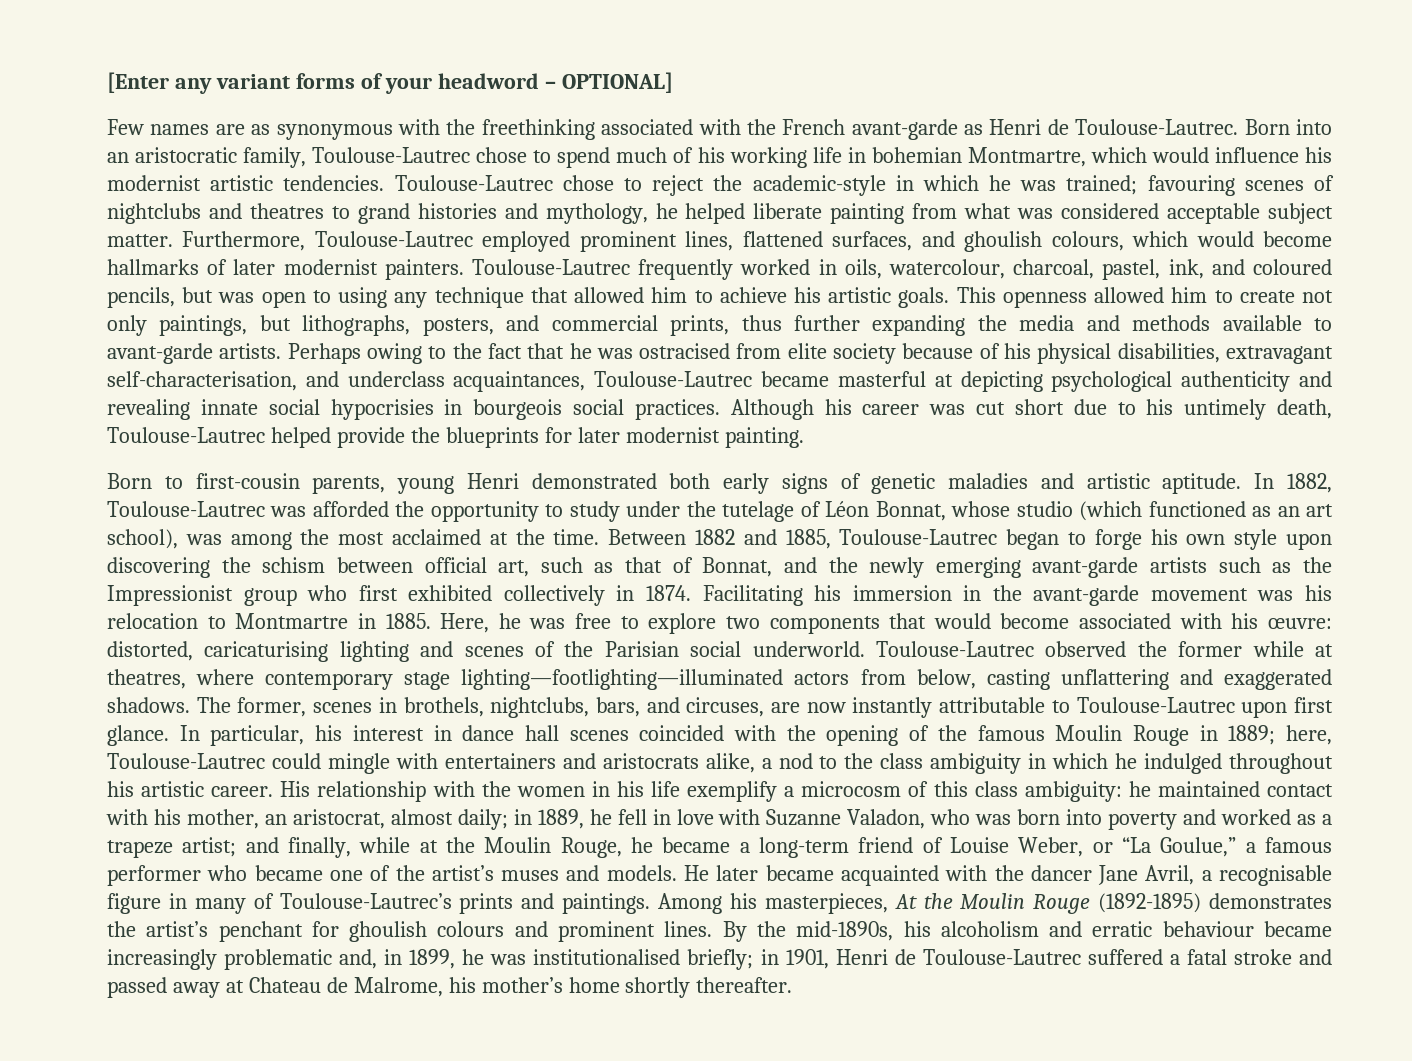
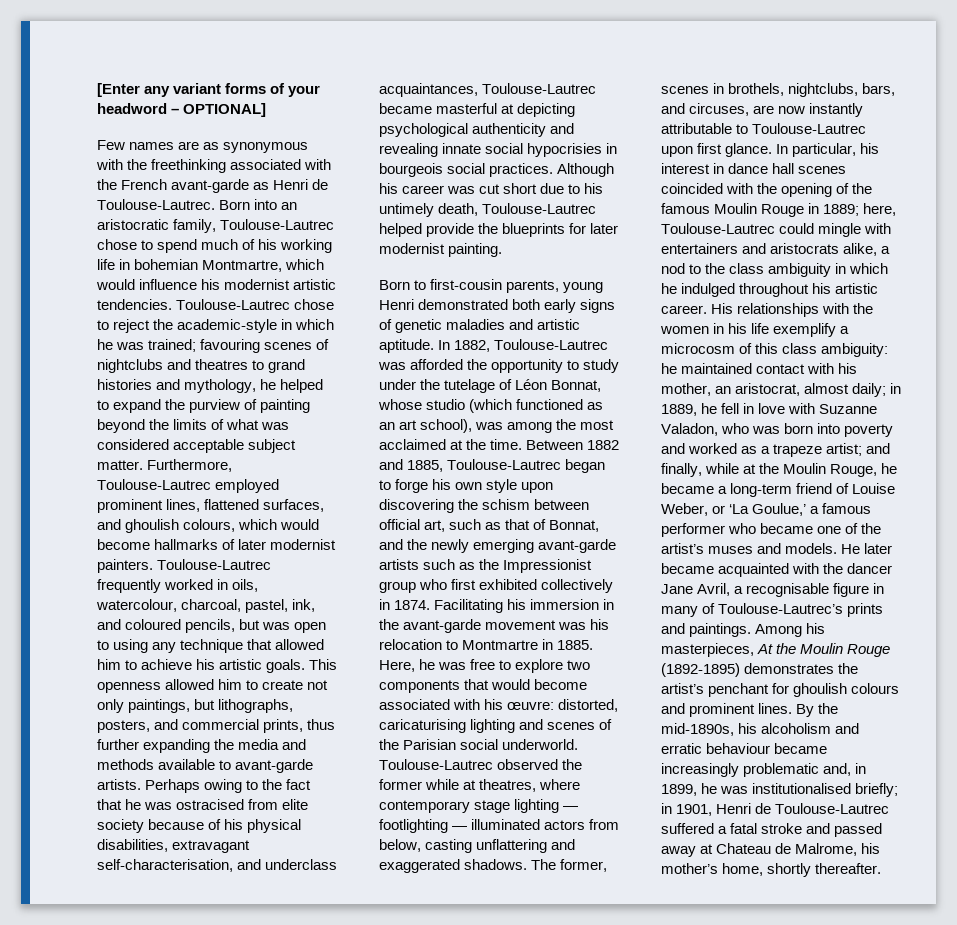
- Toulouse-Lautrec chose to reject the academic-style in which he was trained; favouring scenes of nightclubs and theatres to grand histories and mythology, he helped liberate painting from what was considered acceptable subject matter.
+ Toulouse-Lautrec chose to reject the academic-style in which he was trained; favouring scenes of nightclubs and theatres to grand histories and mythology, he helped to expand the purview of painting beyond the limits of what was considered acceptable subject matter.
- Toulouse-Lautrec observed the former while at theatres, where contemporary stage lighting—footlighting—illuminated actors from below, casting unflattering and exaggerated shadows.
+ Toulouse-Lautrec observed the former while at theatres, where contemporary stage lighting — footlighting — illuminated actors from below, casting unflattering and exaggerated shadows.
- His relationship with the women in his life exemplify a microcosm of this class ambiguity:
+ His relationships with the women in his life exemplify a microcosm of this class ambiguity:
- and finally, while at the Moulin Rouge, he became a long-term friend of Louise Weber, or “La Goulue,” a famous performer who became one of the artist’s muses and models.
+ and finally, while at the Moulin Rouge, he became a long-term friend of Louise Weber, or ‘La Goulue,’ a famous performer who became one of the artist’s muses and models.
- By the mid-1890s, his alcoholism and erratic behaviour became increasingly problematic and, in 1899, he was institutionalised briefly; in 1901, Henri de Toulouse-Lautrec suffered a fatal stroke and passed away at Chateau de Malrome, his mother’s home shortly thereafter.
+ By the mid-1890s, his alcoholism and erratic behaviour became increasingly problematic and, in 1899, he was institutionalised briefly; in 1901, Henri de Toulouse-Lautrec suffered a fatal stroke and passed away at Chateau de Malrome, his mother’s home, shortly thereafter.

